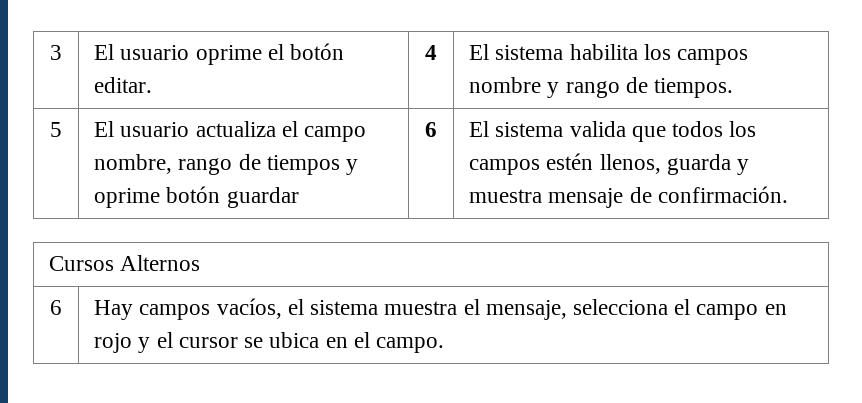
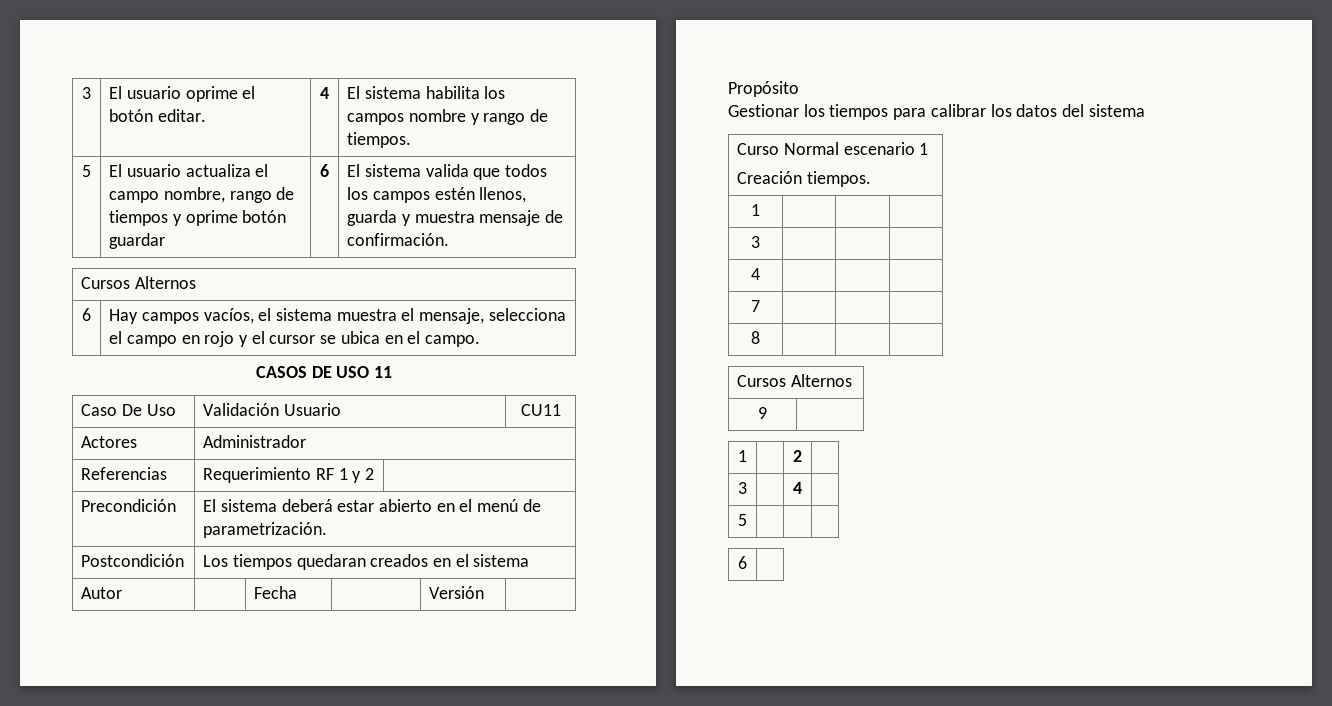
+ CASOS DE USO 11
+ Caso De Uso | Validación Usuario | CU11
+ Actores | Administrador
+ Referencias | Requerimiento RF 1 y 2 |
+ Precondición | El sistema deberá estar abierto en el menú de parametrización.
+ Postcondición | Los tiempos quedaran creados en el sistema
+ Autor | | Fecha | | Versión |
+ Propósito
+ Gestionar los tiempos para calibrar los datos del sistema
+ Curso Normal escenario 1
+ Creación tiempos.
+ 1 | | |
+ 3 | | |
+ 4 | | |
+ 7 | | |
+ 8 | | |
+ Cursos Alternos
+ 9 |
+ 1 | | 2 |
+ 3 | | 4 |
+ 5 | | |
+ 6 |

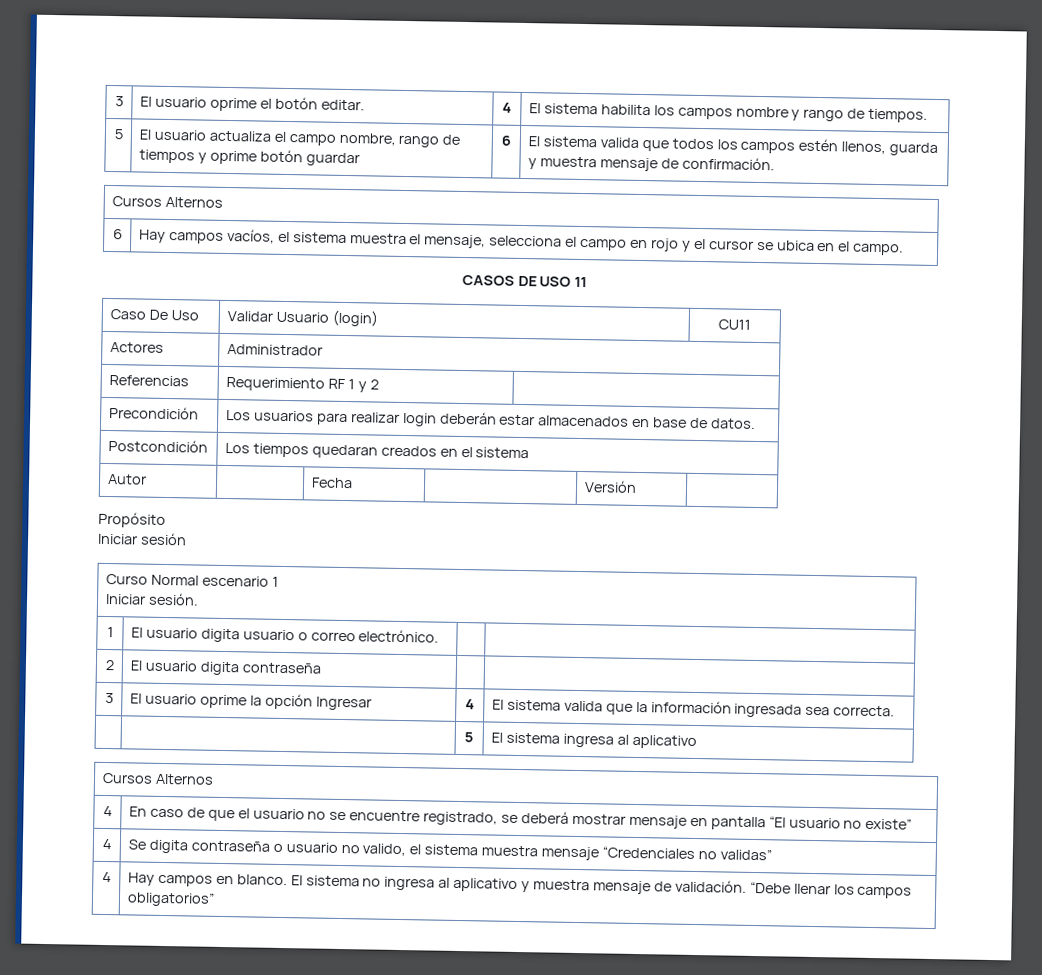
- Caso De Uso | Validación Usuario | CU11
+ Caso De Uso | Validar Usuario (login) | CU11
- Precondición | El sistema deberá estar abierto en el menú de parametrización.
+ Precondición | Los usuarios para realizar login deberán estar almacenados en base de datos.
- Gestionar los tiempos para calibrar los datos del sistema
+ Iniciar sesión
  Curso Normal escenario 1
- Creación tiempos.
- 1 | | |
- 3 | | |
- 4 | | |
- 7 | | |
- 8 | | |
+ Iniciar sesión.
+ 1 | El usuario digita usuario o correo electrónico. | |
+ 2 | El usuario digita contraseña | |
+ 3 | El usuario oprime la opción Ingresar | 4 | El sistema valida que la información ingresada sea correcta.
+ | | 5 | El sistema ingresa al aplicativo
  Cursos Alternos
- 9 |
- 1 | | 2 |
- 3 | | 4 |
- 5 | | |
- 6 |
+ 4 | En caso de que el usuario no se encuentre registrado, se deberá mostrar mensaje en pantalla “El usuario no existe”
+ 4 | Se digita contraseña o usuario no valido, el sistema muestra mensaje “Credenciales no validas”
+ 4 | Hay campos en blanco. El sistema no ingresa al aplicativo y muestra mensaje de validación. “Debe llenar los campos obligatorios”

